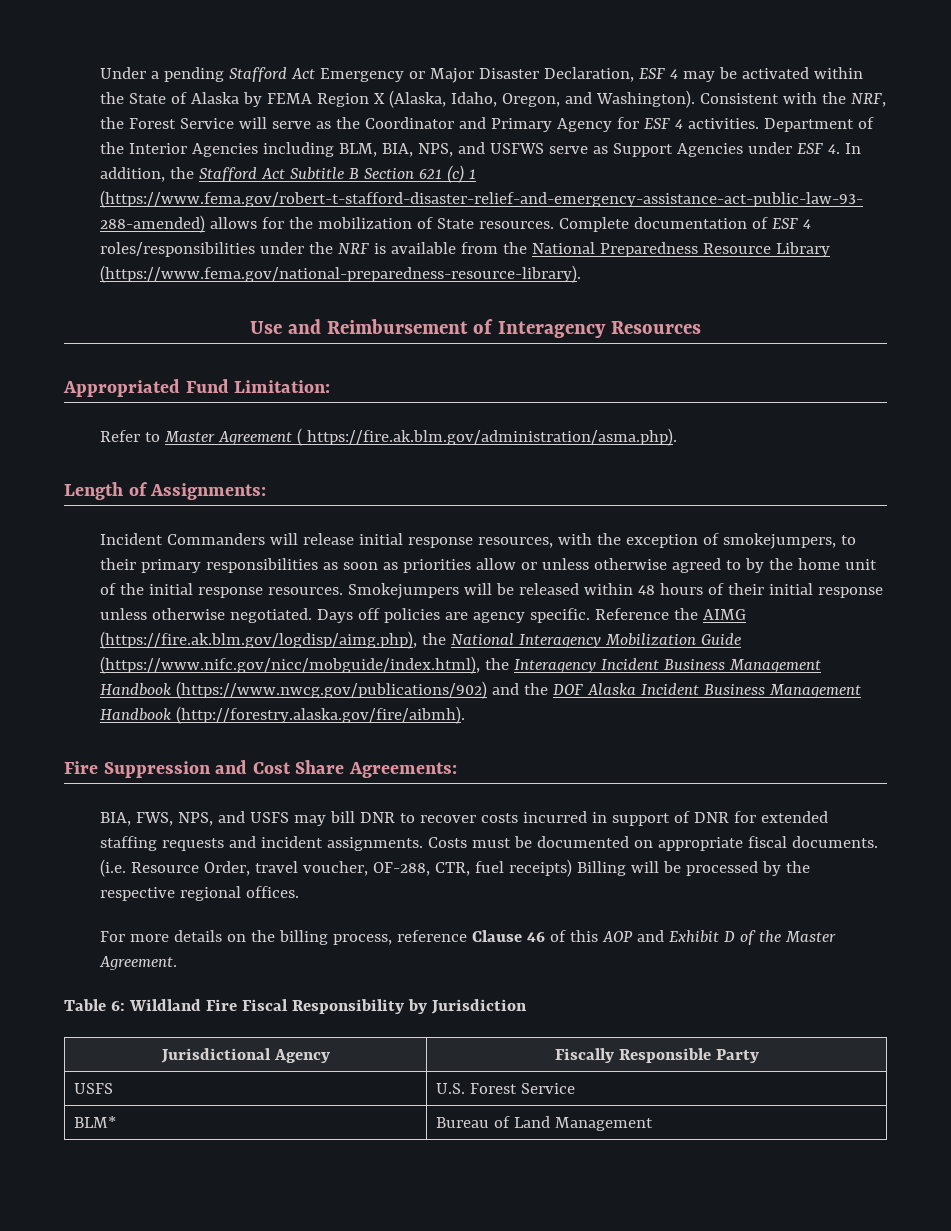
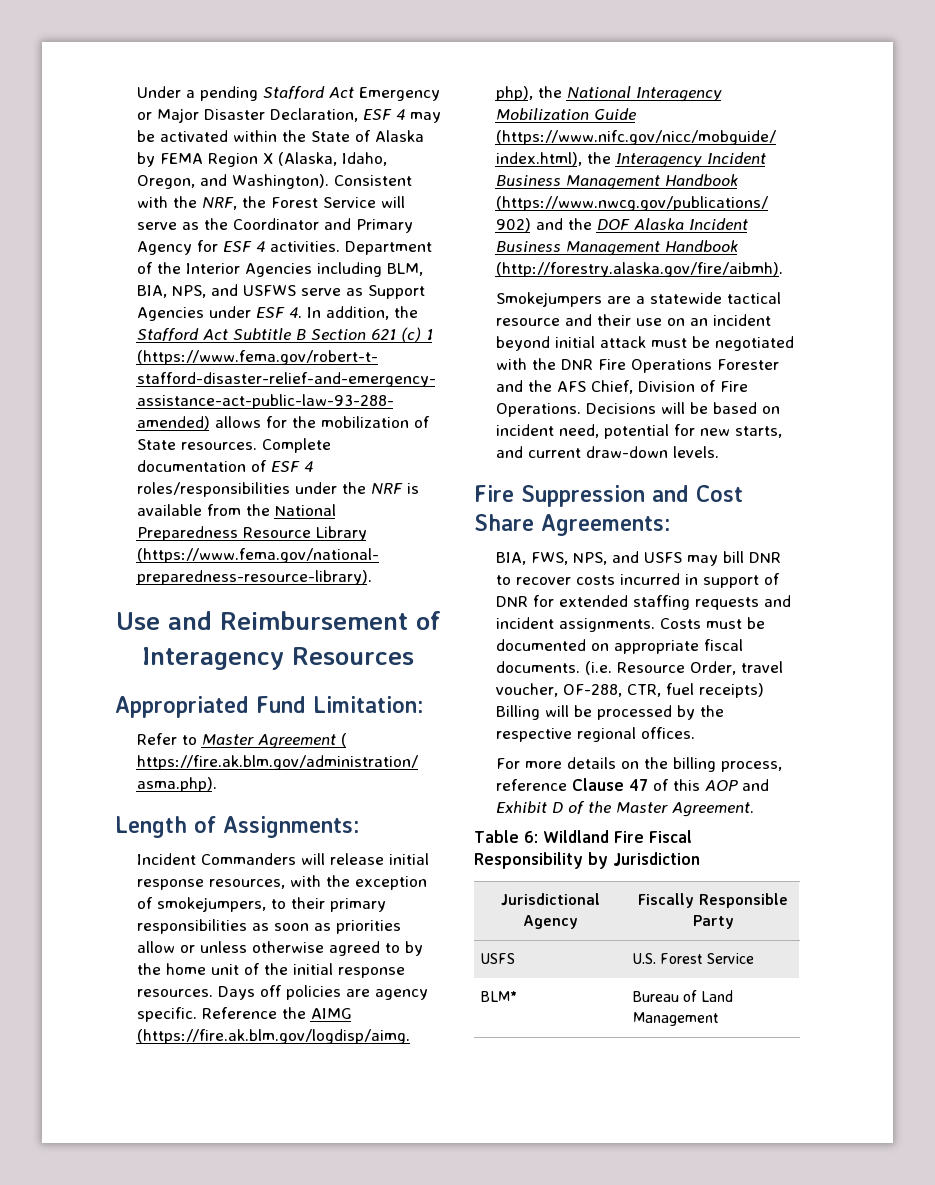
- Smokejumpers will be released within 48 hours of their initial response unless otherwise negotiated.
+ Smokejumpers are a statewide tactical resource and their use on an incident beyond initial attack must be negotiated with the DNR Fire Operations Forester and the AFS Chief, Division of Fire Operations. Decisions will be based on incident need, potential for new starts, and current draw-down levels.
- For more details on the billing process, reference Clause 46 of this AOP and Exhibit D of the Master Agreement.
+ For more details on the billing process, reference Clause 47 of this AOP and Exhibit D of the Master Agreement.

